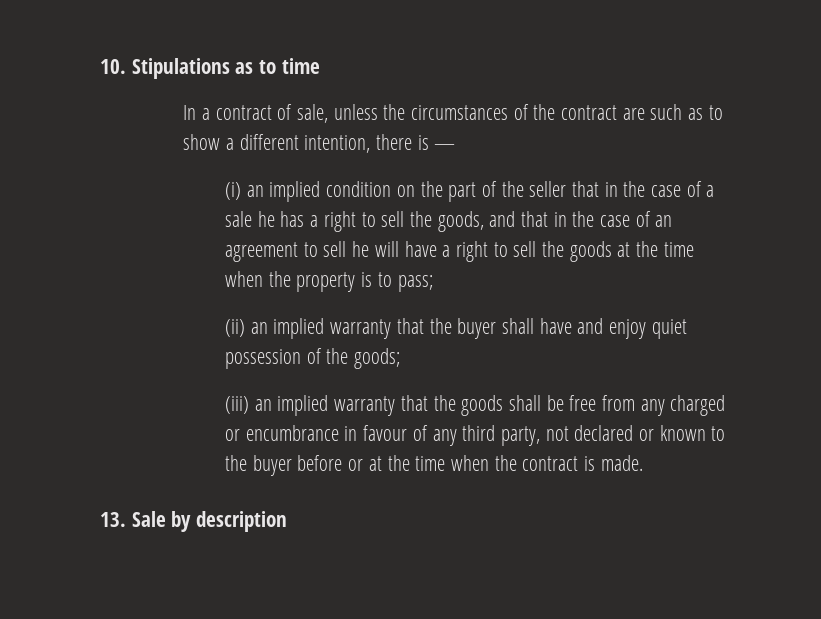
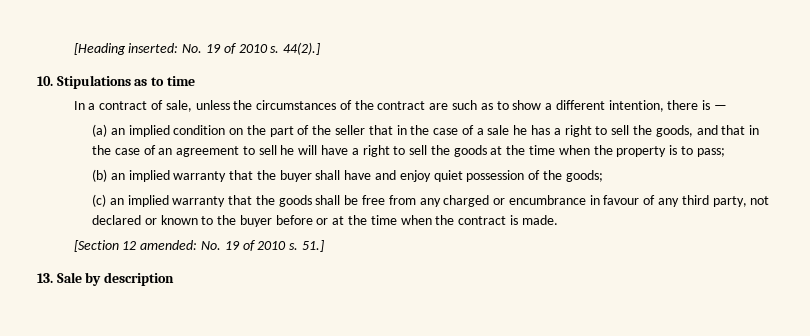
+ [Heading inserted: No. 19 of 2010 s. 44(2).]
- (i) an implied condition on the part of the seller that in the case of a sale he has a right to sell the goods, and that in the case of an agreement to sell he will have a right to sell the goods at the time when the property is to pass;
+ (a) an implied condition on the part of the seller that in the case of a sale he has a right to sell the goods, and that in the case of an agreement to sell he will have a right to sell the goods at the time when the property is to pass;
- (ii) an implied warranty that the buyer shall have and enjoy quiet possession of the goods;
+ (b) an implied warranty that the buyer shall have and enjoy quiet possession of the goods;
- (iii) an implied warranty that the goods shall be free from any charged or encumbrance in favour of any third party, not declared or known to the buyer before or at the time when the contract is made.
+ (c) an implied warranty that the goods shall be free from any charged or encumbrance in favour of any third party, not declared or known to the buyer before or at the time when the contract is made.
+ [Section 12 amended: No. 19 of 2010 s. 51.]

